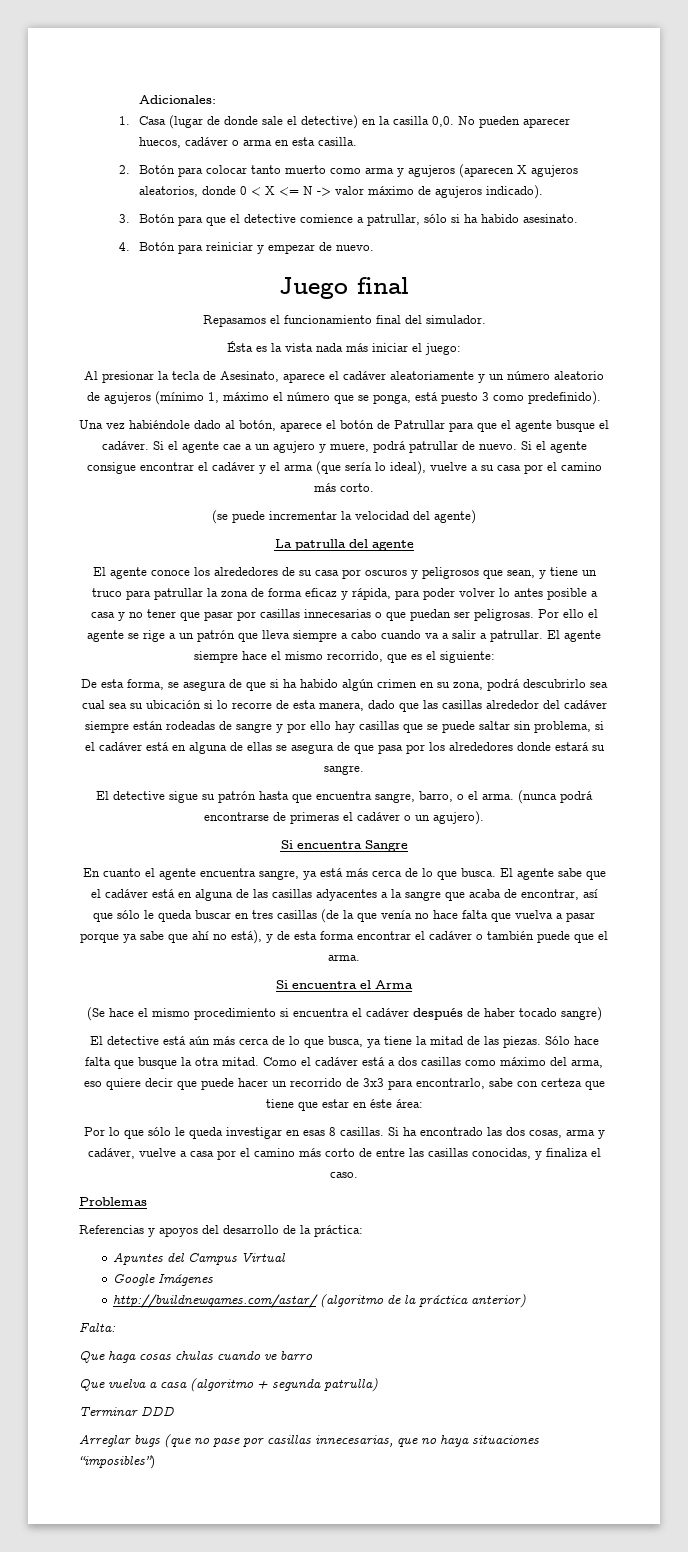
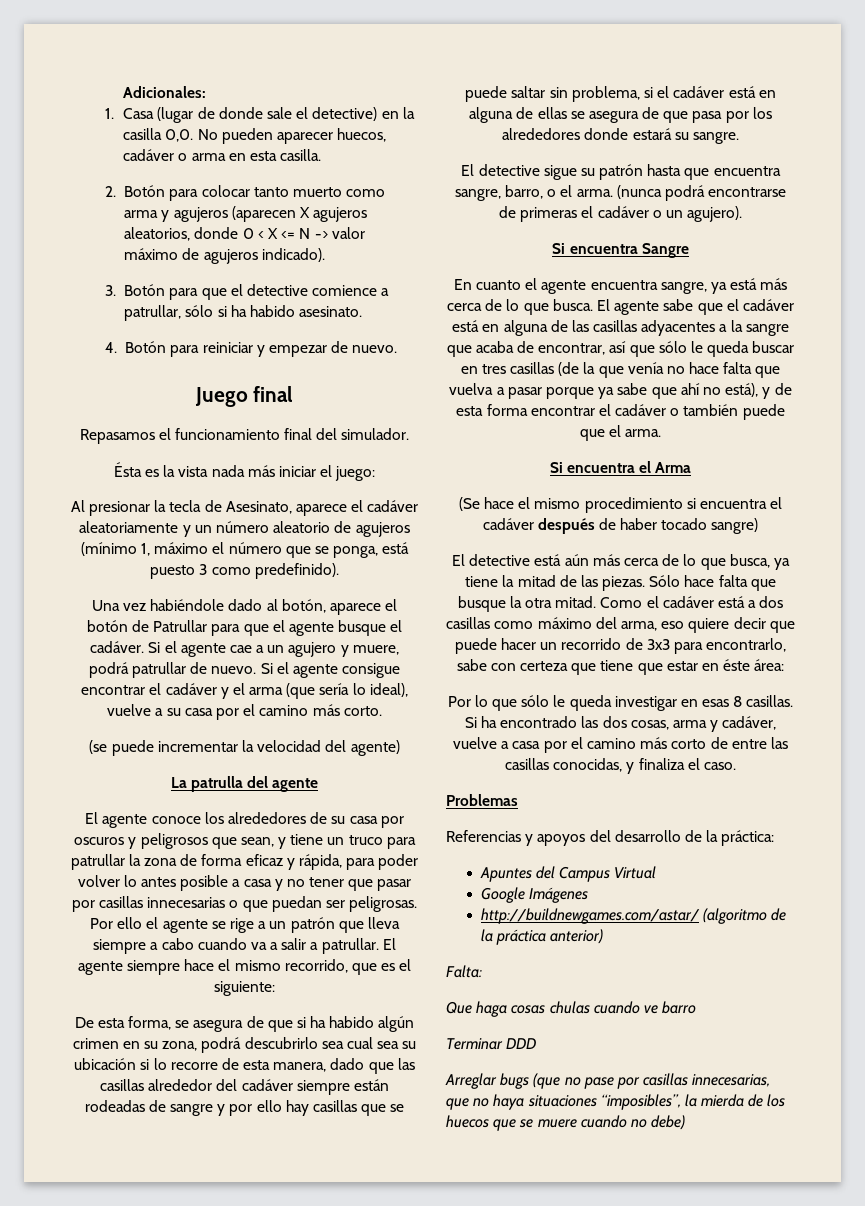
- Que vuelva a casa (algoritmo + segunda patrulla)
- Arreglar bugs (que no pase por casillas innecesarias, que no haya situaciones “imposibles”)
+ Arreglar bugs (que no pase por casillas innecesarias, que no haya situaciones “imposibles”, la mierda de los huecos que se muere cuando no debe)

